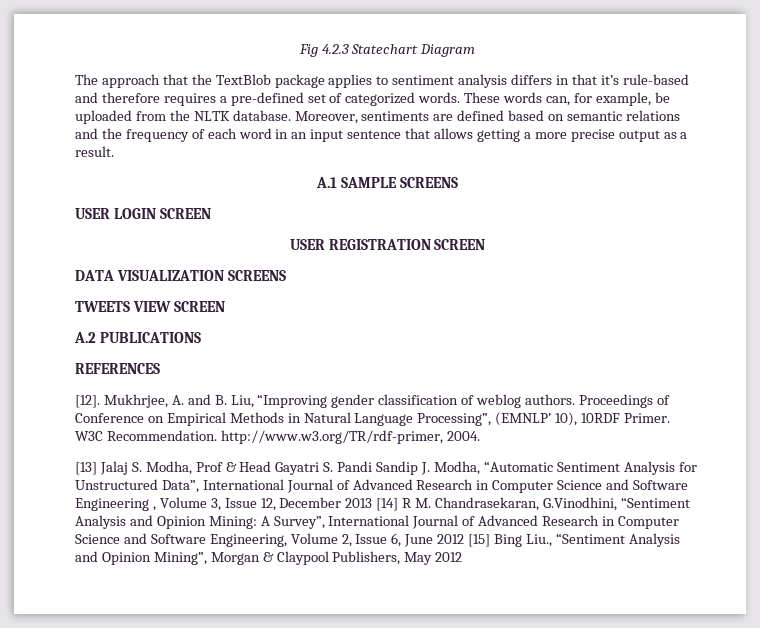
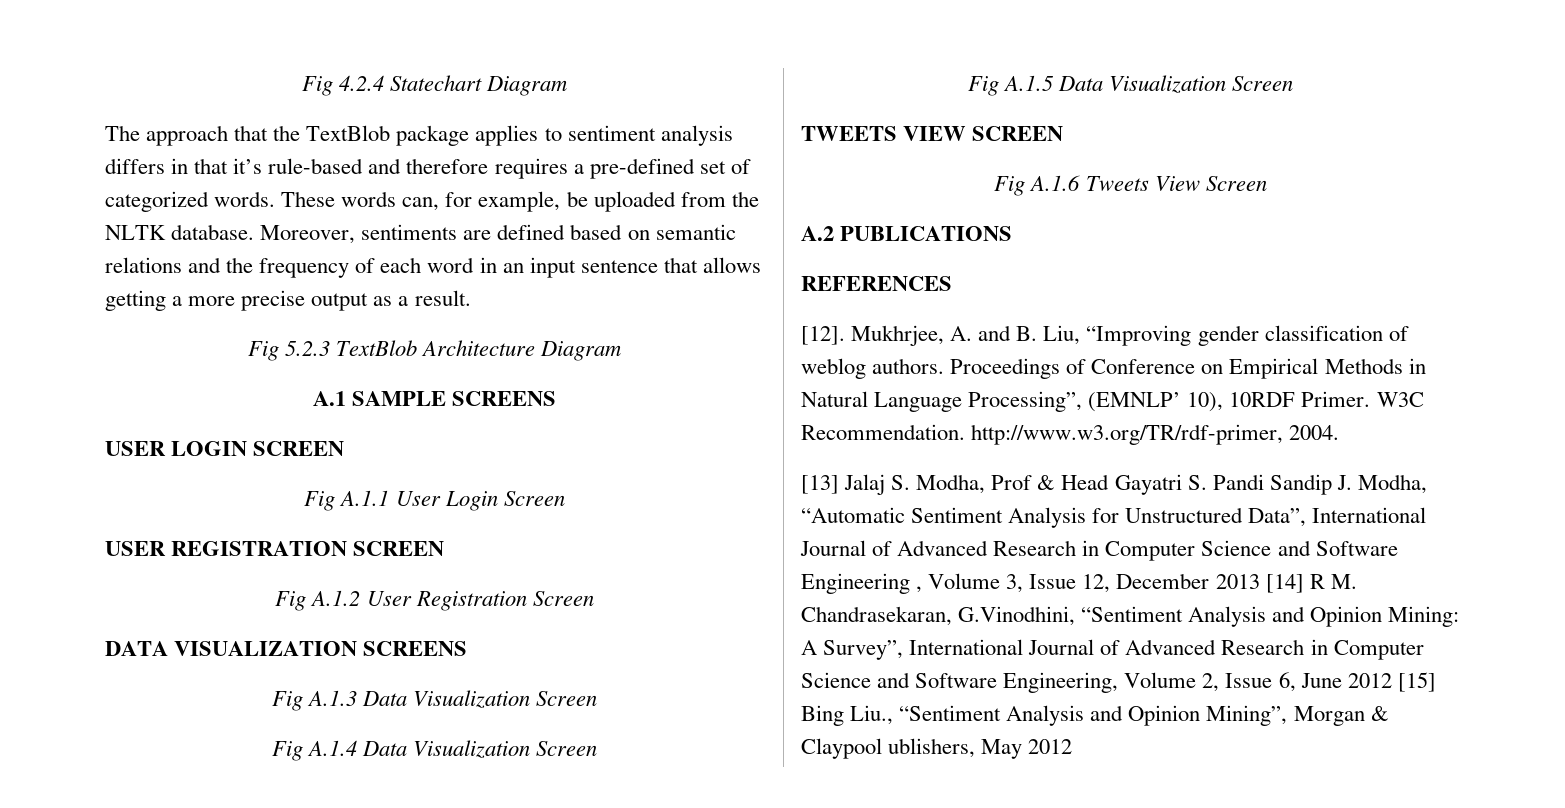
- Fig 4.2.3 Statechart Diagram
+ Fig 4.2.4 Statechart Diagram
+ Fig 5.2.3 TextBlob Architecture Diagram
+ Fig A.1.1 User Login Screen
  USER REGISTRATION SCREEN
+ Fig A.1.2 User Registration Screen
  DATA VISUALIZATION SCREENS
+ Fig A.1.3 Data Visualization Screen
+ Fig A.1.4 Data Visualization Screen
+ Fig A.1.5 Data Visualization Screen
  TWEETS VIEW SCREEN
+ Fig A.1.6 Tweets View Screen
- A Survey”, International Journal of Advanced Research in Computer Science and Software Engineering, Volume 2, Issue 6, June 2012 [15] Bing Liu., “Sentiment Analysis and Opinion Mining”, Morgan & Claypool Publishers, May 2012
+ A Survey”, International Journal of Advanced Research in Computer Science and Software Engineering, Volume 2, Issue 6, June 2012 [15] Bing Liu., “Sentiment Analysis and Opinion Mining”, Morgan & Claypool ublishers, May 2012

